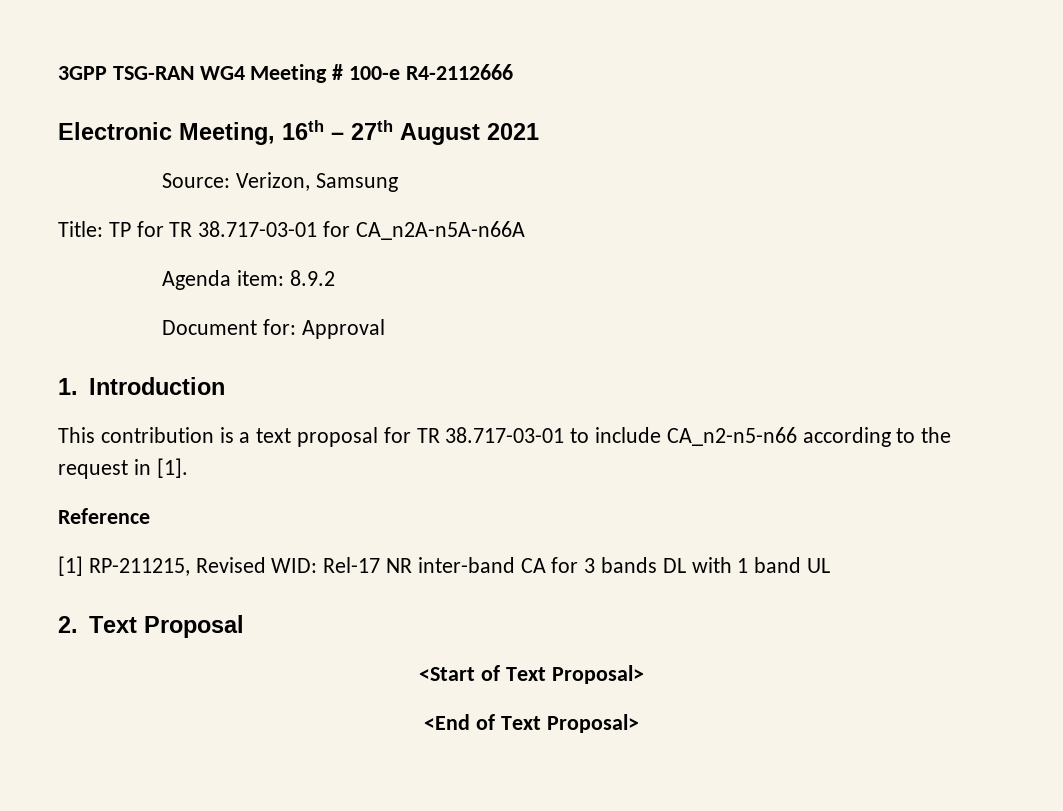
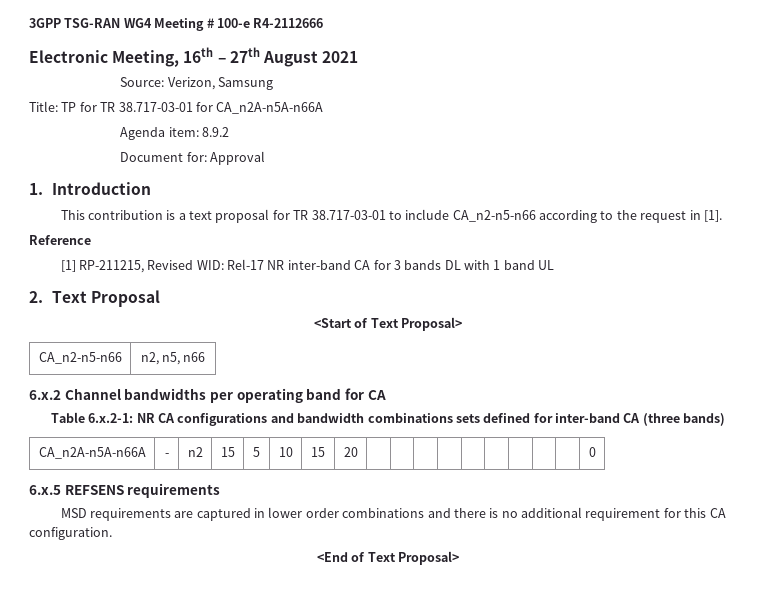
+ CA_n2-n5-n66 | n2, n5, n66
+ 6.x.2 Channel bandwidths per operating band for CA
+ Table 6.x.2-1: NR CA configurations and bandwidth combinations sets defined for inter-band CA (three bands)
+ CA_n2A-n5A-n66A | - | n2 | 15 | 5 | 10 | 15 | 20 | | | | | | | | | | 0
+ 6.x.5 REFSENS requirements
+ MSD requirements are captured in lower order combinations and there is no additional requirement for this CA configuration.

